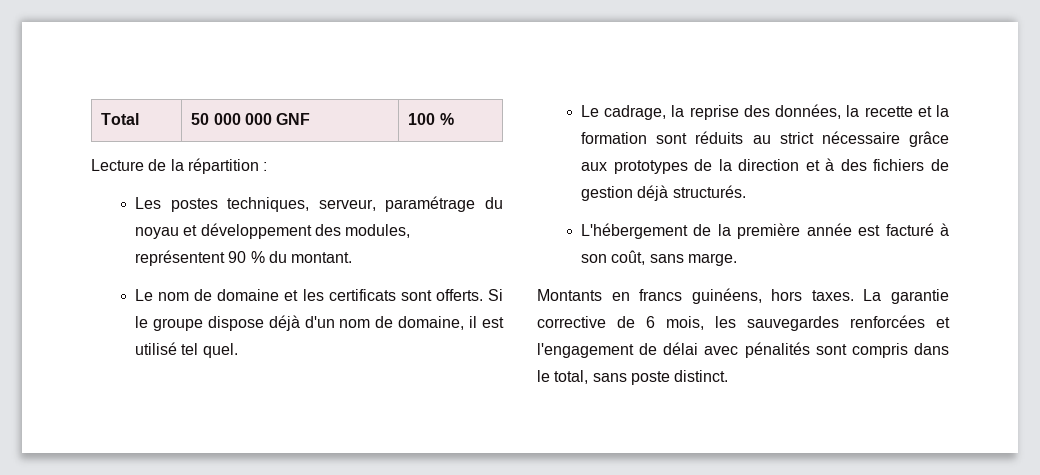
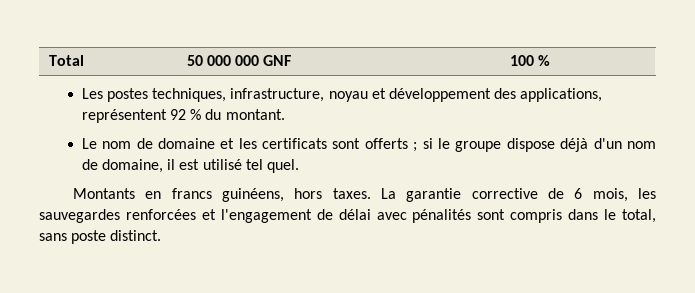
- Lecture de la répartition :
- Les postes techniques, serveur, paramétrage du noyau et développement des modules, représentent 90 % du montant.
+ Les postes techniques, infrastructure, noyau et développement des applications, représentent 92 % du montant.
- Le nom de domaine et les certificats sont offerts. Si le groupe dispose déjà d'un nom de domaine, il est utilisé tel quel.
+ Le nom de domaine et les certificats sont offerts ; si le groupe dispose déjà d'un nom de domaine, il est utilisé tel quel.
- Le cadrage, la reprise des données, la recette et la formation sont réduits au strict nécessaire grâce aux prototypes de la direction et à des fichiers de gestion déjà structurés.
- L'hébergement de la première année est facturé à son coût, sans marge.

